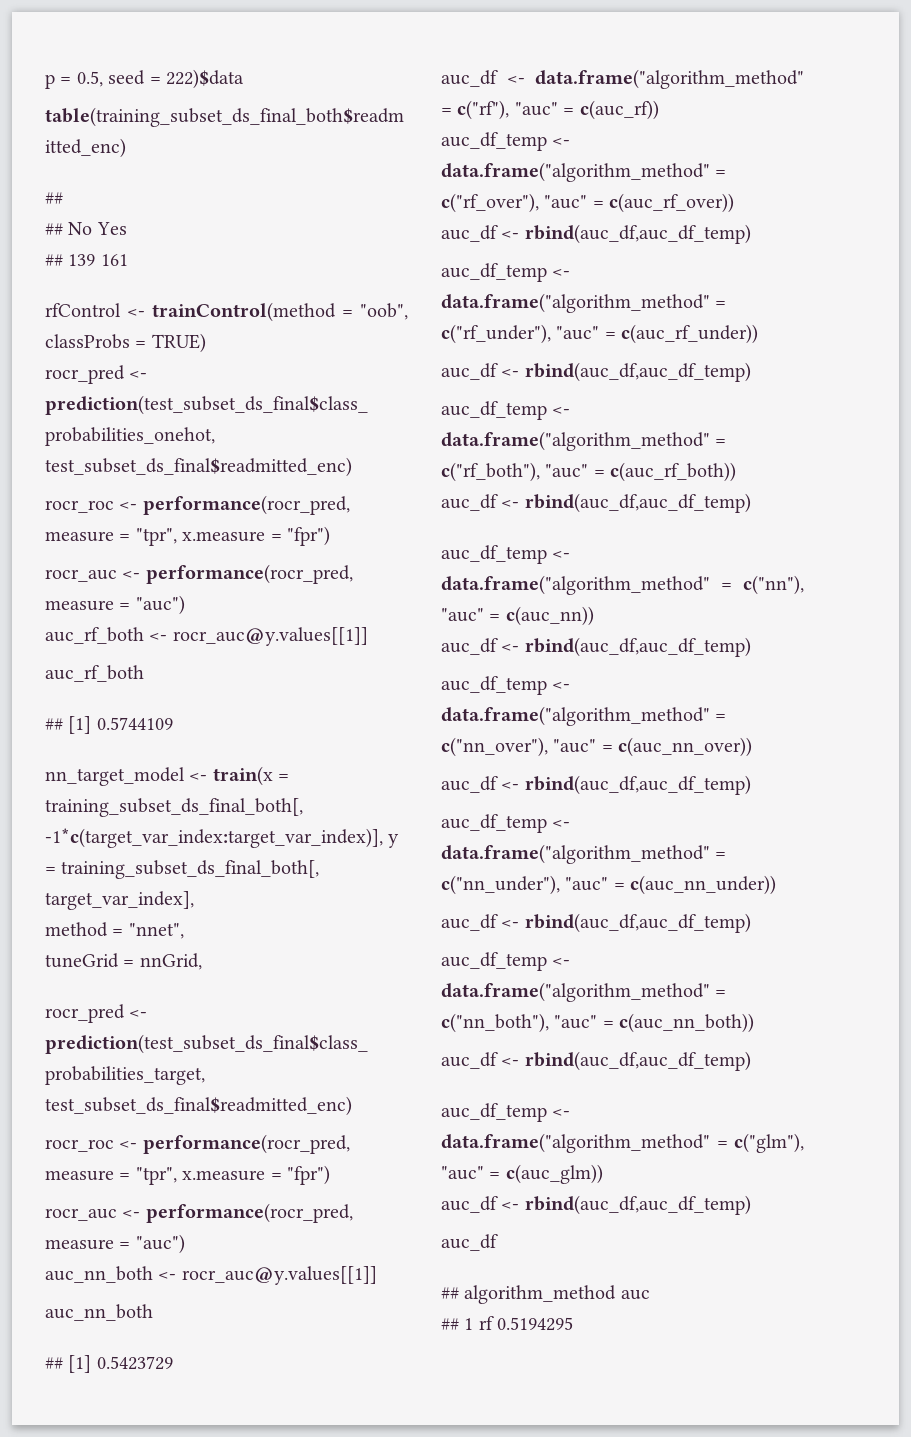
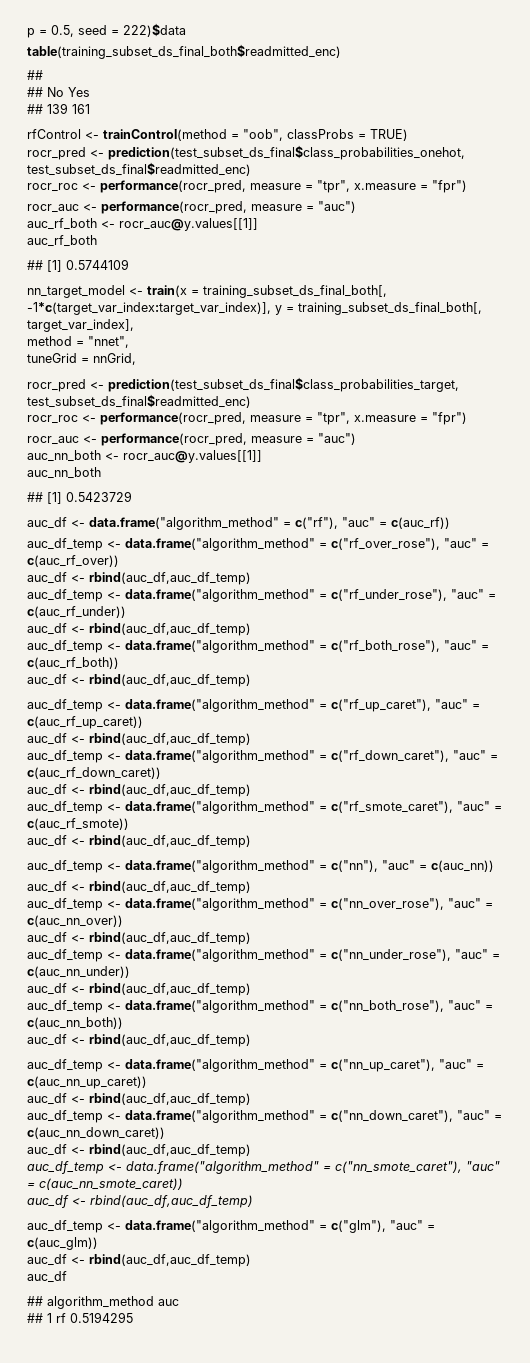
- auc_df_temp <- data.frame("algorithm_method" = c("rf_over"), "auc" = c(auc_rf_over))
+ auc_df_temp <- data.frame("algorithm_method" = c("rf_over_rose"), "auc" = c(auc_rf_over))
- auc_df_temp <- data.frame("algorithm_method" = c("rf_under"), "auc" = c(auc_rf_under))
+ auc_df_temp <- data.frame("algorithm_method" = c("rf_under_rose"), "auc" = c(auc_rf_under))
- auc_df_temp <- data.frame("algorithm_method" = c("rf_both"), "auc" = c(auc_rf_both))
+ auc_df_temp <- data.frame("algorithm_method" = c("rf_both_rose"), "auc" = c(auc_rf_both))
+ auc_df_temp <- data.frame("algorithm_method" = c("rf_up_caret"), "auc" = c(auc_rf_up_caret))
+ auc_df <- rbind(auc_df,auc_df_temp)
+ auc_df_temp <- data.frame("algorithm_method" = c("rf_down_caret"), "auc" = c(auc_rf_down_caret))
+ auc_df <- rbind(auc_df,auc_df_temp)
+ auc_df_temp <- data.frame("algorithm_method" = c("rf_smote_caret"), "auc" = c(auc_rf_smote))
+ auc_df <- rbind(auc_df,auc_df_temp)
- auc_df_temp <- data.frame("algorithm_method" = c("nn_over"), "auc" = c(auc_nn_over))
+ auc_df_temp <- data.frame("algorithm_method" = c("nn_over_rose"), "auc" = c(auc_nn_over))
- auc_df_temp <- data.frame("algorithm_method" = c("nn_under"), "auc" = c(auc_nn_under))
+ auc_df_temp <- data.frame("algorithm_method" = c("nn_under_rose"), "auc" = c(auc_nn_under))
- auc_df_temp <- data.frame("algorithm_method" = c("nn_both"), "auc" = c(auc_nn_both))
+ auc_df_temp <- data.frame("algorithm_method" = c("nn_both_rose"), "auc" = c(auc_nn_both))
+ auc_df_temp <- data.frame("algorithm_method" = c("nn_up_caret"), "auc" = c(auc_nn_up_caret))
+ auc_df <- rbind(auc_df,auc_df_temp)
+ auc_df_temp <- data.frame("algorithm_method" = c("nn_down_caret"), "auc" = c(auc_nn_down_caret))
+ auc_df <- rbind(auc_df,auc_df_temp)
+ auc_df_temp <- data.frame("algorithm_method" = c("nn_smote_caret"), "auc" = c(auc_nn_smote_caret))
+ auc_df <- rbind(auc_df,auc_df_temp)

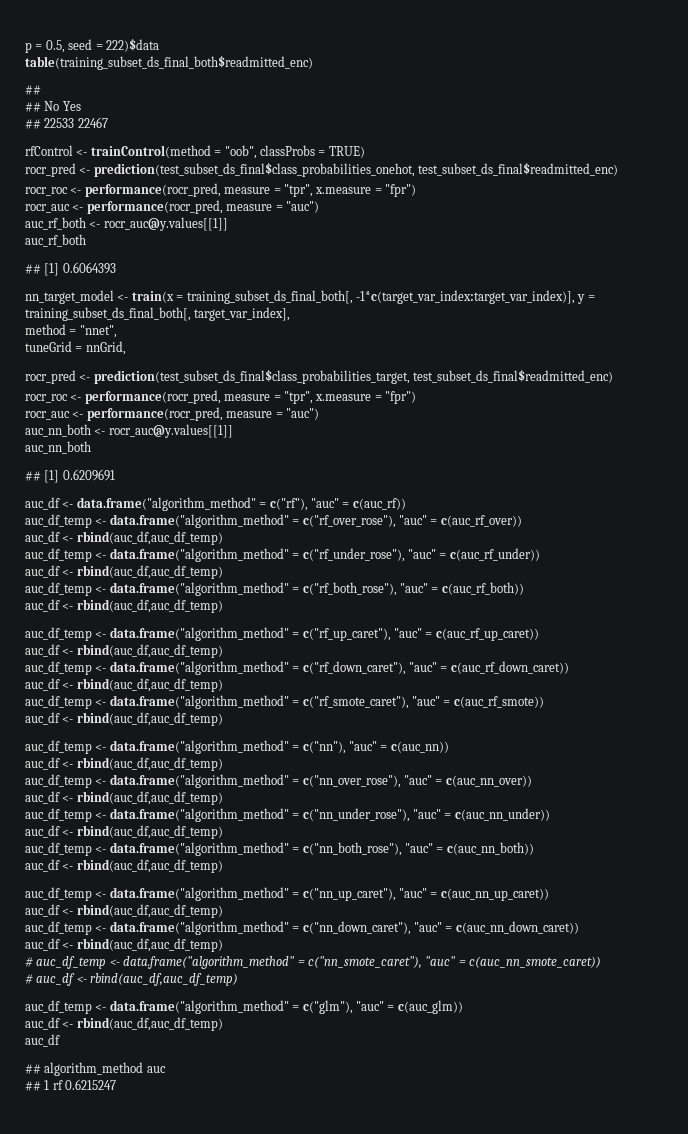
- ## 139 161
+ ## 22533 22467
- ## [1] 0.5744109
+ ## [1] 0.6064393
- ## [1] 0.5423729
+ ## [1] 0.6209691
- auc_df_temp <- data.frame("algorithm_method" = c("nn_smote_caret"), "auc" = c(auc_nn_smote_caret))
- auc_df <- rbind(auc_df,auc_df_temp)
+ # auc_df_temp <- data.frame("algorithm_method" = c("nn_smote_caret"), "auc" = c(auc_nn_smote_caret))
+ # auc_df <- rbind(auc_df,auc_df_temp)
- ## 1 rf 0.5194295
+ ## 1 rf 0.6215247

